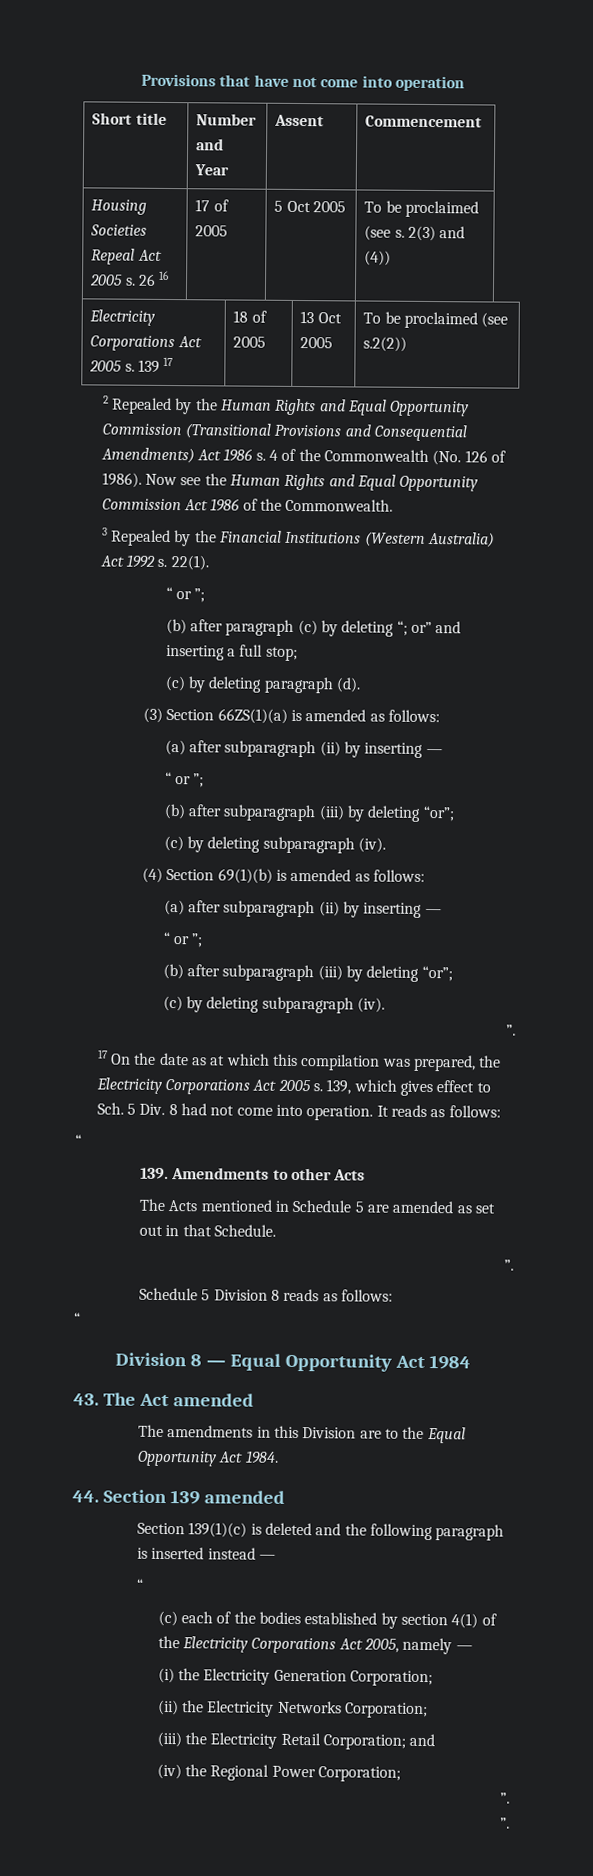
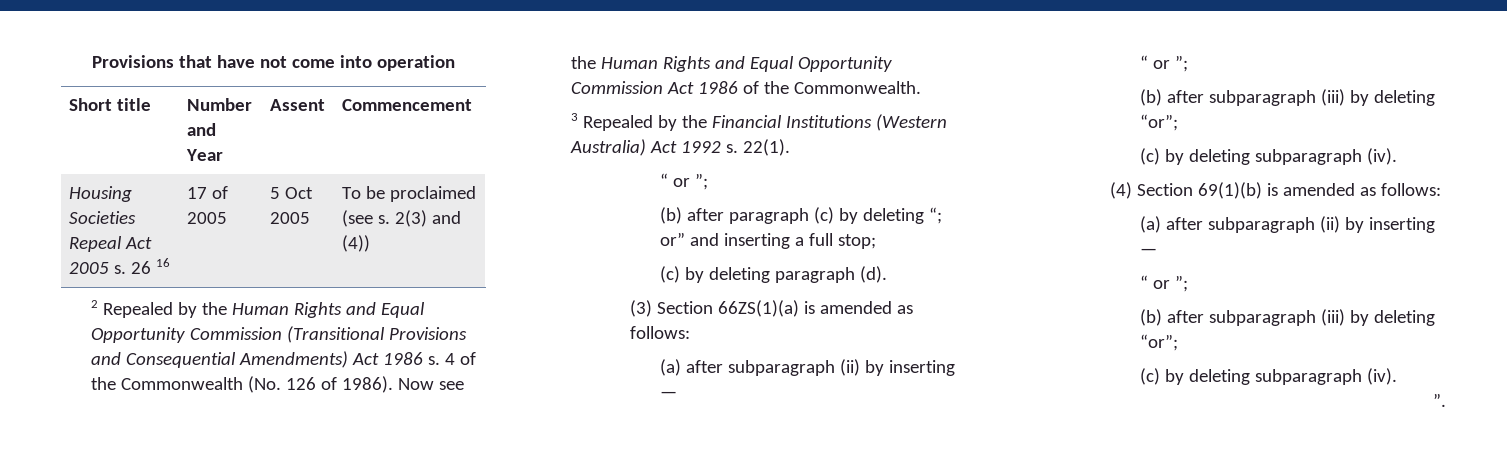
- Electricity Corporations Act 2005 s. 139 17 | 18 of 2005 | 13 Oct 2005 | To be proclaimed (see s.2(2))
- 17 On the date as at which this compilation was prepared, the Electricity Corporations Act 2005 s. 139, which gives effect to Sch. 5 Div. 8 had not come into operation. It reads as follows:
- “
- 139. Amendments to other Acts
- The Acts mentioned in Schedule 5 are amended as set out in that Schedule.
- ”.
- Schedule 5 Division 8 reads as follows:
- “
- Division 8 — Equal Opportunity Act 1984
- 43. The Act amended
- The amendments in this Division are to the Equal Opportunity Act 1984.
- 44. Section 139 amended
- Section 139(1)(c) is deleted and the following paragraph is inserted instead —
- “
- (c) each of the bodies established by section 4(1) of the Electricity Corporations Act 2005, namely —
- (i) the Electricity Generation Corporation;
- (ii) the Electricity Networks Corporation;
- (iii) the Electricity Retail Corporation; and
- (iv) the Regional Power Corporation;
- ”.
- ”.

